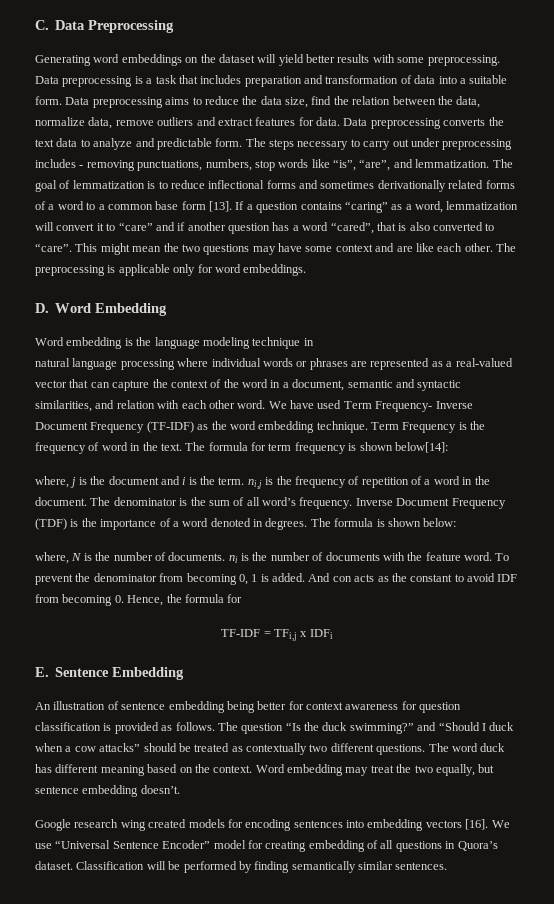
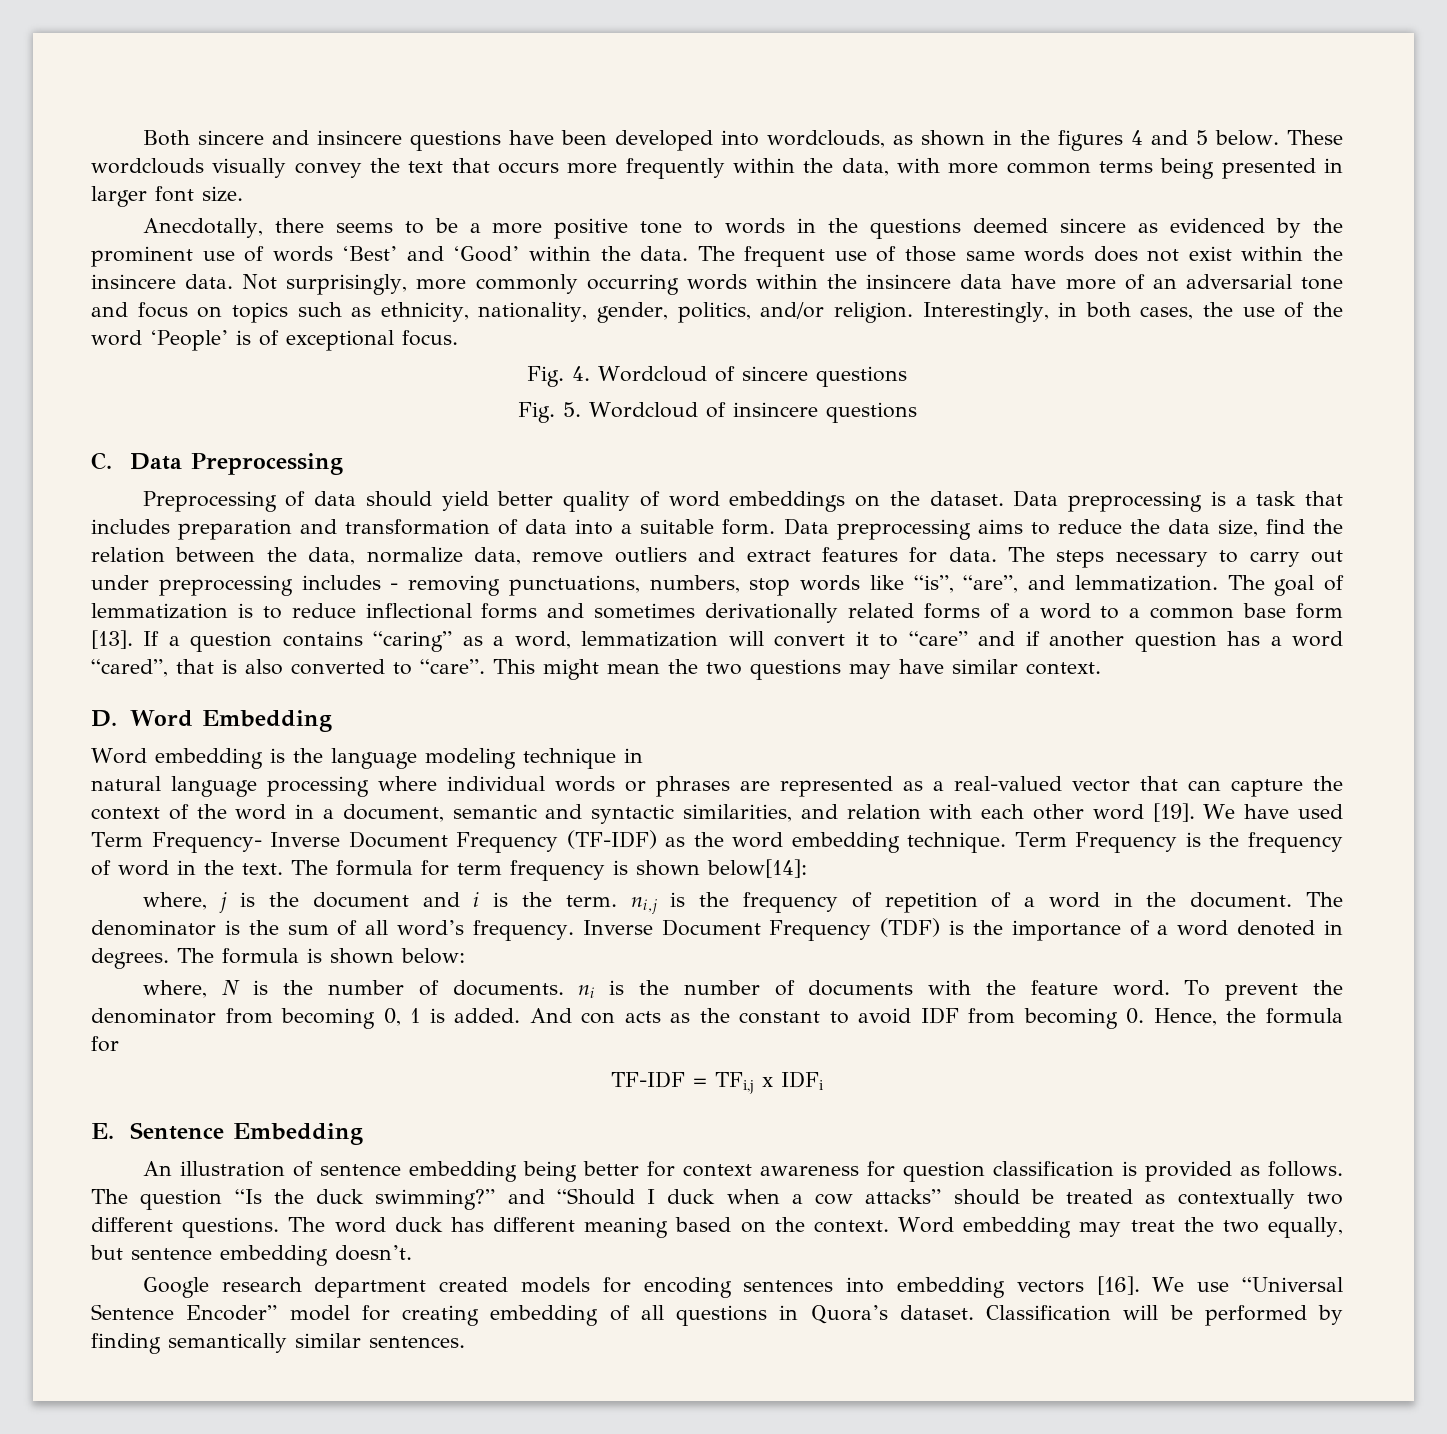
+ Both sincere and insincere questions have been developed into wordclouds, as shown in the figures 4 and 5 below. These wordclouds visually convey the text that occurs more frequently within the data, with more common terms being presented in larger font size.
+ Anecdotally, there seems to be a more positive tone to words in the questions deemed sincere as evidenced by the prominent use of words ‘Best’ and ‘Good’ within the data. The frequent use of those same words does not exist within the insincere data. Not surprisingly, more commonly occurring words within the insincere data have more of an adversarial tone and focus on topics such as ethnicity, nationality, gender, politics, and/or religion. Interestingly, in both cases, the use of the word ‘People’ is of exceptional focus.
+ Fig. 4. Wordcloud of sincere questions
+ Fig. 5. Wordcloud of insincere questions
  C. Data Preprocessing
- Generating word embeddings on the dataset will yield better results with some preprocessing.
+ Preprocessing of data should yield better quality of word embeddings on the dataset.
- Data preprocessing converts the text data to analyze and predictable form.
- This might mean the two questions may have some context and are like each other. The preprocessing is applicable only for word embeddings.
+ This might mean the two questions may have similar context.
- natural language processing where individual words or phrases are represented as a real-valued vector that can capture the context of the word in a document, semantic and syntactic similarities, and relation with each other word.
+ natural language processing where individual words or phrases are represented as a real-valued vector that can capture the context of the word in a document, semantic and syntactic similarities, and relation with each other word [19].
- Google research wing created models for encoding sentences into embedding vectors [16].
+ Google research department created models for encoding sentences into embedding vectors [16].

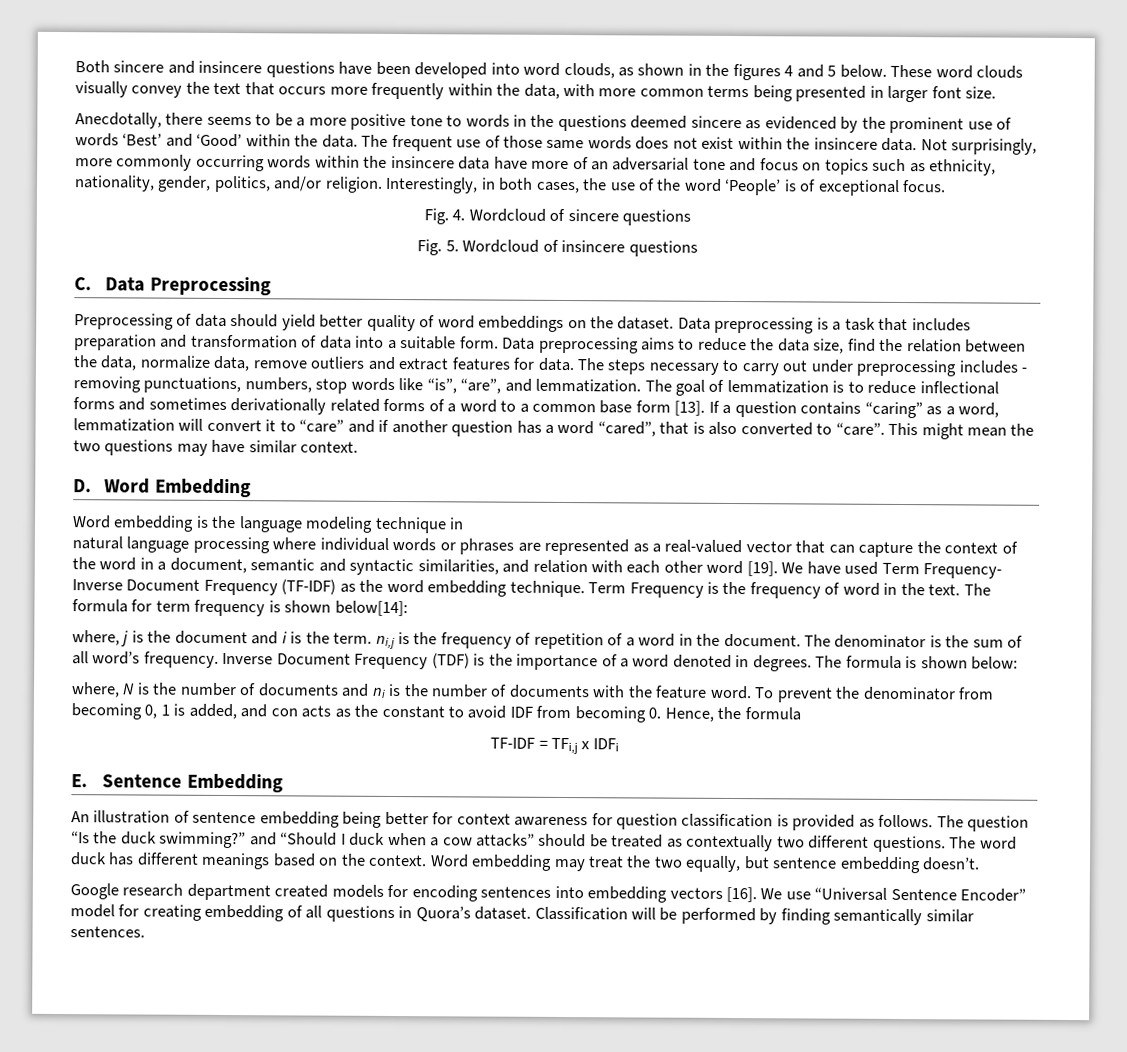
- Both sincere and insincere questions have been developed into wordclouds, as shown in the figures 4 and 5 below.
+ Both sincere and insincere questions have been developed into word clouds, as shown in the figures 4 and 5 below.
- These wordclouds visually convey the text that occurs more frequently within the data, with more common terms being presented in larger font size.
+ These word clouds visually convey the text that occurs more frequently within the data, with more common terms being presented in larger font size.
- where, N is the number of documents. ni is the number of documents with the feature word.
+ where, N is the number of documents and ni is the number of documents with the feature word.
- To prevent the denominator from becoming 0, 1 is added. And con acts as the constant to avoid IDF from becoming 0. Hence, the formula for
+ To prevent the denominator from becoming 0, 1 is added, and con acts as the constant to avoid IDF from becoming 0. Hence, the formula
- The word duck has different meaning based on the context.
+ The word duck has different meanings based on the context.

